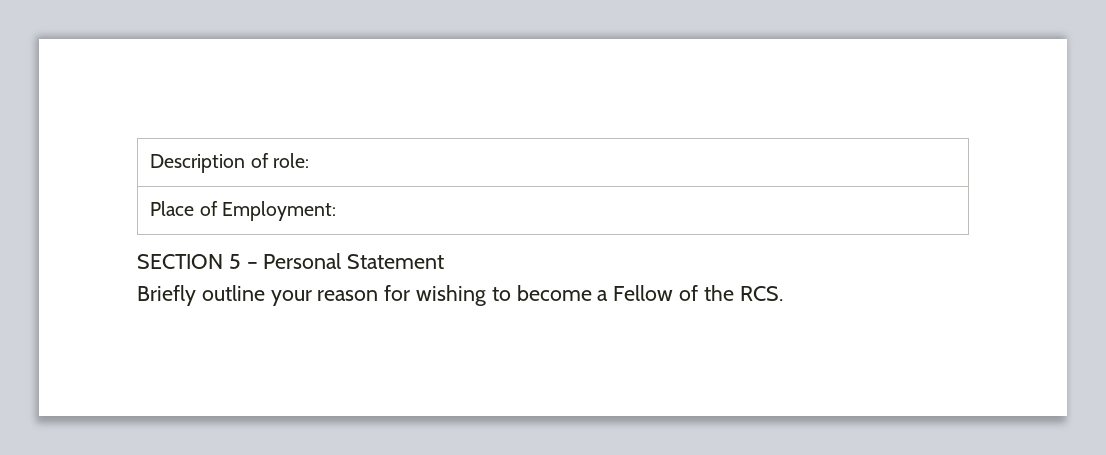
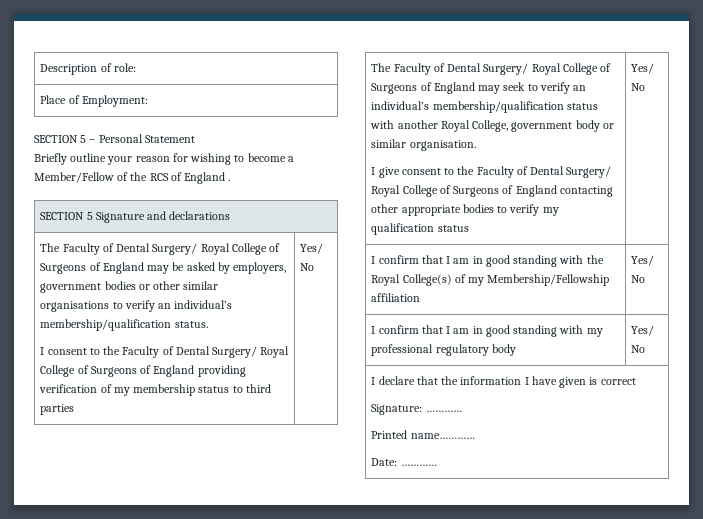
- Briefly outline your reason for wishing to become a Fellow of the RCS.
+ Briefly outline your reason for wishing to become a Member/Fellow of the RCS of England .
+ SECTION 5 Signature and declarations
+ The Faculty of Dental Surgery/ Royal College of Surgeons of England may be asked by employers, government bodies or other similar organisations to verify an individual’s membership/qualification status.
+ I consent to the Faculty of Dental Surgery/ Royal College of Surgeons of England providing verification of my membership status to third parties | Yes/ No
+ The Faculty of Dental Surgery/ Royal College of Surgeons of England may seek to verify an individual’s membership/qualification status with another Royal College, government body or similar organisation.
+ I give consent to the Faculty of Dental Surgery/ Royal College of Surgeons of England contacting other appropriate bodies to verify my qualification status | Yes/ No
+ I confirm that I am in good standing with the Royal College(s) of my Membership/Fellowship affiliation | Yes/ No
+ I confirm that I am in good standing with my professional regulatory body | Yes/ No
+ I declare that the information I have given is correct
+ Signature: …………
+ Printed name…………
+ Date: …………

